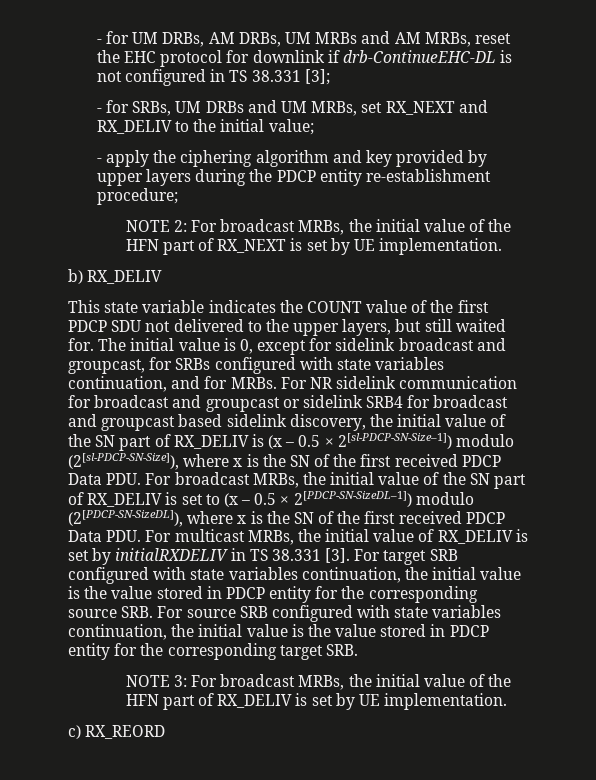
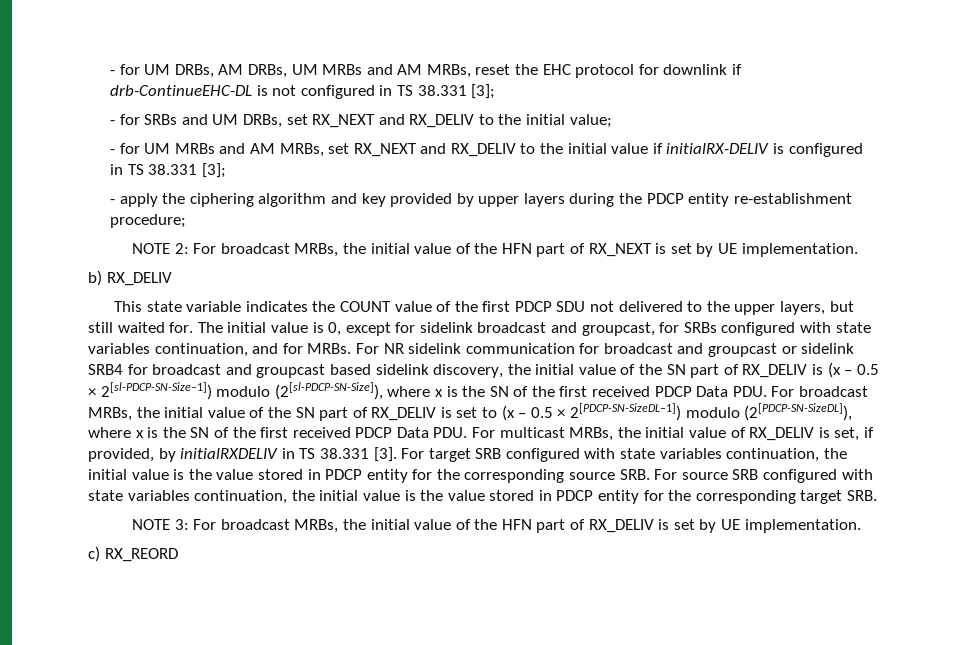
- - for SRBs, UM DRBs and UM MRBs, set RX_NEXT and RX_DELIV to the initial value;
+ - for SRBs and UM DRBs, set RX_NEXT and RX_DELIV to the initial value;
+ - for UM MRBs and AM MRBs, set RX_NEXT and RX_DELIV to the initial value if initialRX-DELIV is configured in TS 38.331 [3];
- For NR sidelink communication for broadcast and groupcast or sidelink SRB4 for broadcast and groupcast based sidelink discovery, the initial value of the SN part of RX_DELIV is (x – 0.5 × 2[sl-PDCP-SN-Size–1]) modulo (2[sl-PDCP-SN-Size]), where x is the SN of the first received PDCP Data PDU. For broadcast MRBs, the initial value of the SN part of RX_DELIV is set to (x – 0.5 × 2[PDCP-SN-SizeDL–1]) modulo (2[PDCP-SN-SizeDL]), where x is the SN of the first received PDCP Data PDU. For multicast MRBs, the initial value of RX_DELIV is set by initialRXDELIV in TS 38.331 [3].
+ For NR sidelink communication for broadcast and groupcast or sidelink SRB4 for broadcast and groupcast based sidelink discovery, the initial value of the SN part of RX_DELIV is (x – 0.5 × 2[sl-PDCP-SN-Size–1]) modulo (2[sl-PDCP-SN-Size]), where x is the SN of the first received PDCP Data PDU. For broadcast MRBs, the initial value of the SN part of RX_DELIV is set to (x – 0.5 × 2[PDCP-SN-SizeDL–1]) modulo (2[PDCP-SN-SizeDL]), where x is the SN of the first received PDCP Data PDU. For multicast MRBs, the initial value of RX_DELIV is set, if provided, by initialRXDELIV in TS 38.331 [3].

